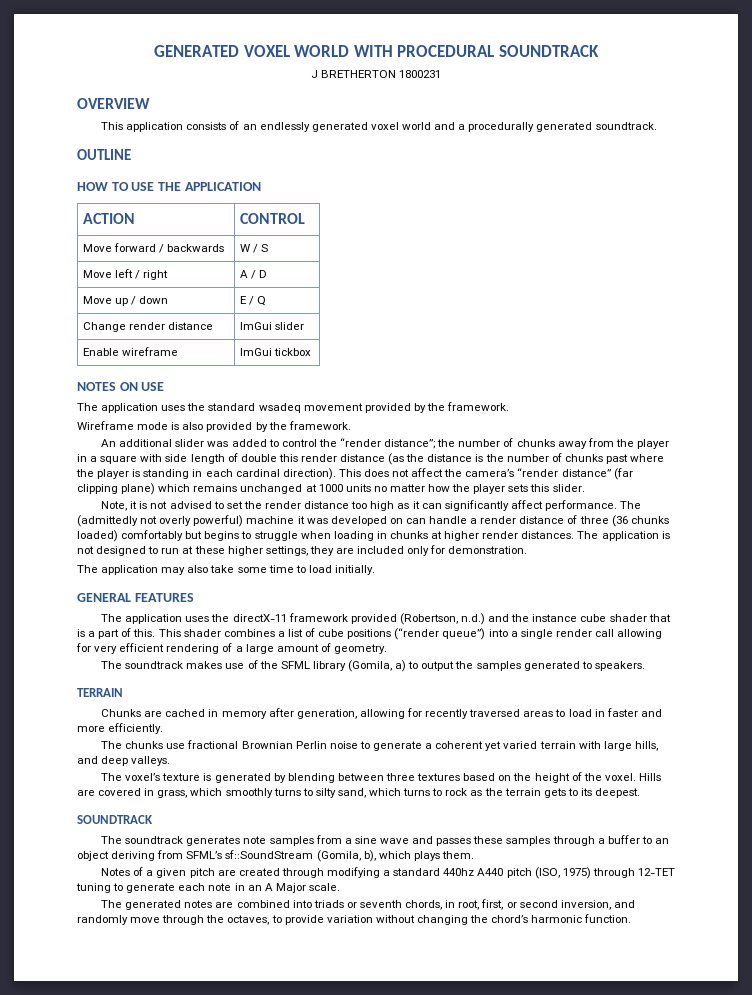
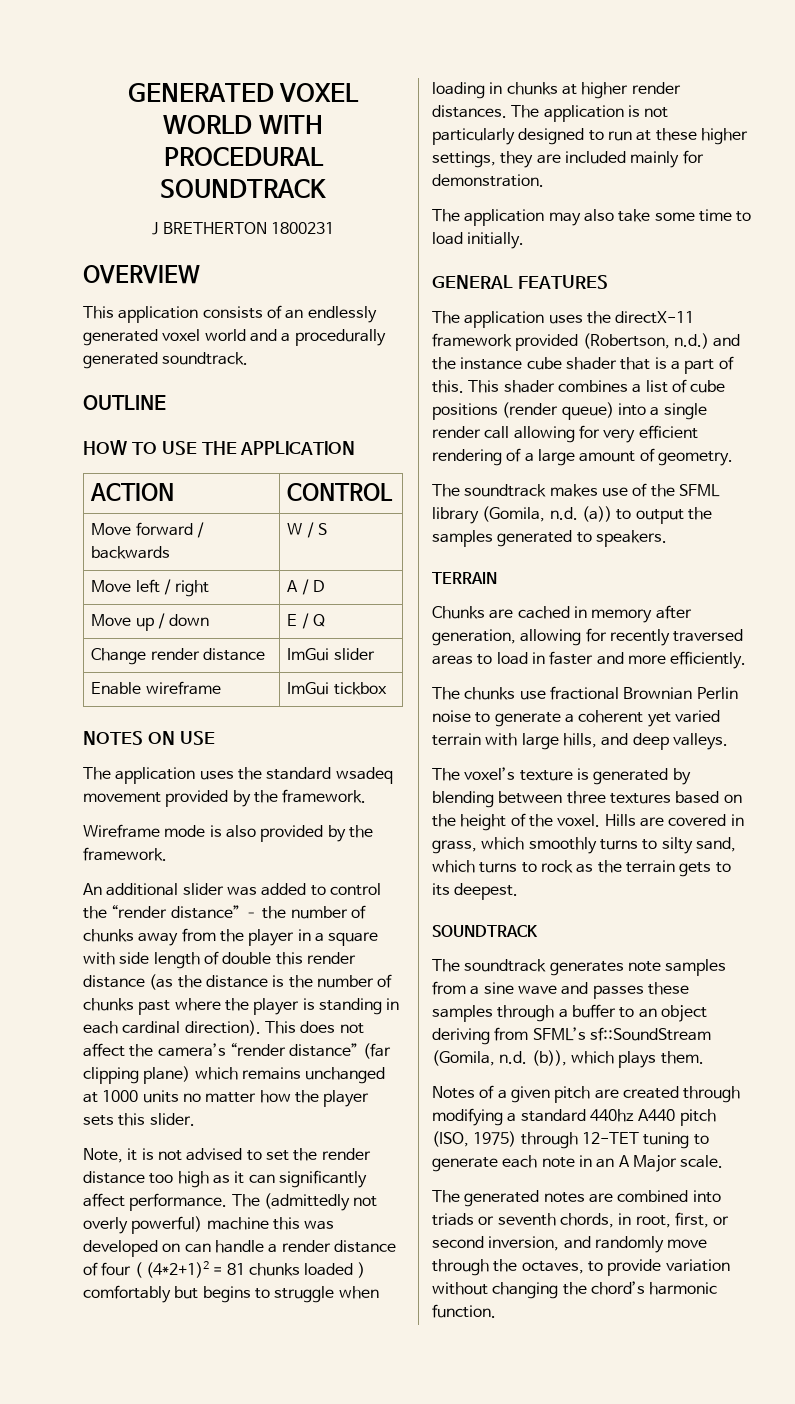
- An additional slider was added to control the “render distance”; the number of chunks away from the player in a square with side length of double this render distance (as the distance is the number of chunks past where the player is standing in each cardinal direction).
+ An additional slider was added to control the “render distance” – the number of chunks away from the player in a square with side length of double this render distance (as the distance is the number of chunks past where the player is standing in each cardinal direction).
- The (admittedly not overly powerful) machine it was developed on can handle a render distance of three (36 chunks loaded) comfortably but begins to struggle when loading in chunks at higher render distances.
+ The (admittedly not overly powerful) machine this was developed on can handle a render distance of four ( (4*2+1)2 = 81 chunks loaded ) comfortably but begins to struggle when loading in chunks at higher render distances.
- The application is not designed to run at these higher settings, they are included only for demonstration.
+ The application is not particularly designed to run at these higher settings, they are included mainly for demonstration.
- This shader combines a list of cube positions (“render queue”) into a single render call allowing for very efficient rendering of a large amount of geometry.
+ This shader combines a list of cube positions (render queue) into a single render call allowing for very efficient rendering of a large amount of geometry.
- The soundtrack makes use of the SFML library (Gomila, a) to output the samples generated to speakers.
+ The soundtrack makes use of the SFML library (Gomila, n.d. (a)) to output the samples generated to speakers.
- The soundtrack generates note samples from a sine wave and passes these samples through a buffer to an object deriving from SFML’s sf::SoundStream (Gomila, b), which plays them.
+ The soundtrack generates note samples from a sine wave and passes these samples through a buffer to an object deriving from SFML’s sf::SoundStream (Gomila, n.d. (b)), which plays them.

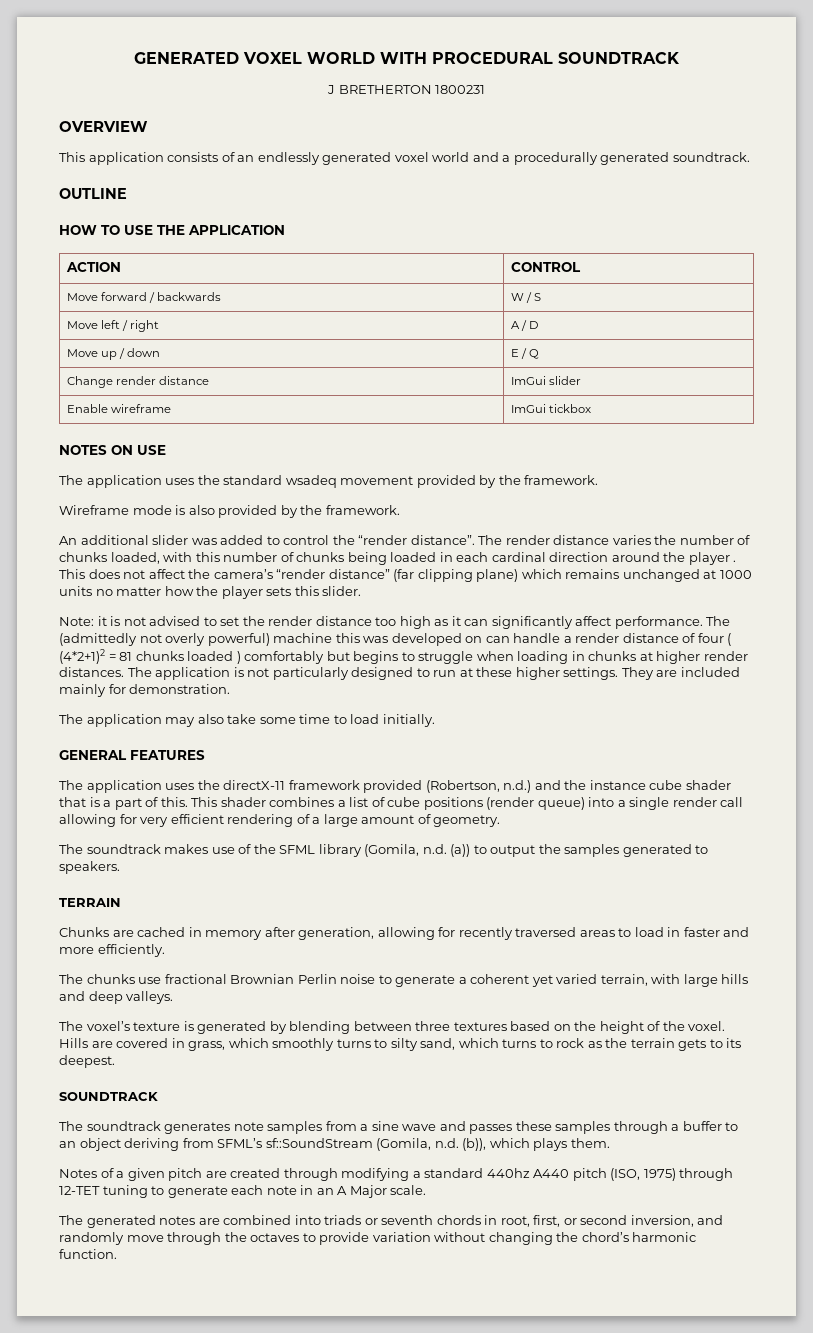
- An additional slider was added to control the “render distance” – the number of chunks away from the player in a square with side length of double this render distance (as the distance is the number of chunks past where the player is standing in each cardinal direction).
+ An additional slider was added to control the “render distance”. The render distance varies the number of chunks loaded, with this number of chunks being loaded in each cardinal direction around the player .
- Note, it is not advised to set the render distance too high as it can significantly affect performance.
+ Note: it is not advised to set the render distance too high as it can significantly affect performance.
- The application is not particularly designed to run at these higher settings, they are included mainly for demonstration.
+ The application is not particularly designed to run at these higher settings. They are included mainly for demonstration.
- The chunks use fractional Brownian Perlin noise to generate a coherent yet varied terrain with large hills, and deep valleys.
+ The chunks use fractional Brownian Perlin noise to generate a coherent yet varied terrain, with large hills and deep valleys.
- The generated notes are combined into triads or seventh chords, in root, first, or second inversion, and randomly move through the octaves, to provide variation without changing the chord’s harmonic function.
+ The generated notes are combined into triads or seventh chords in root, first, or second inversion, and randomly move through the octaves to provide variation without changing the chord’s harmonic function.

